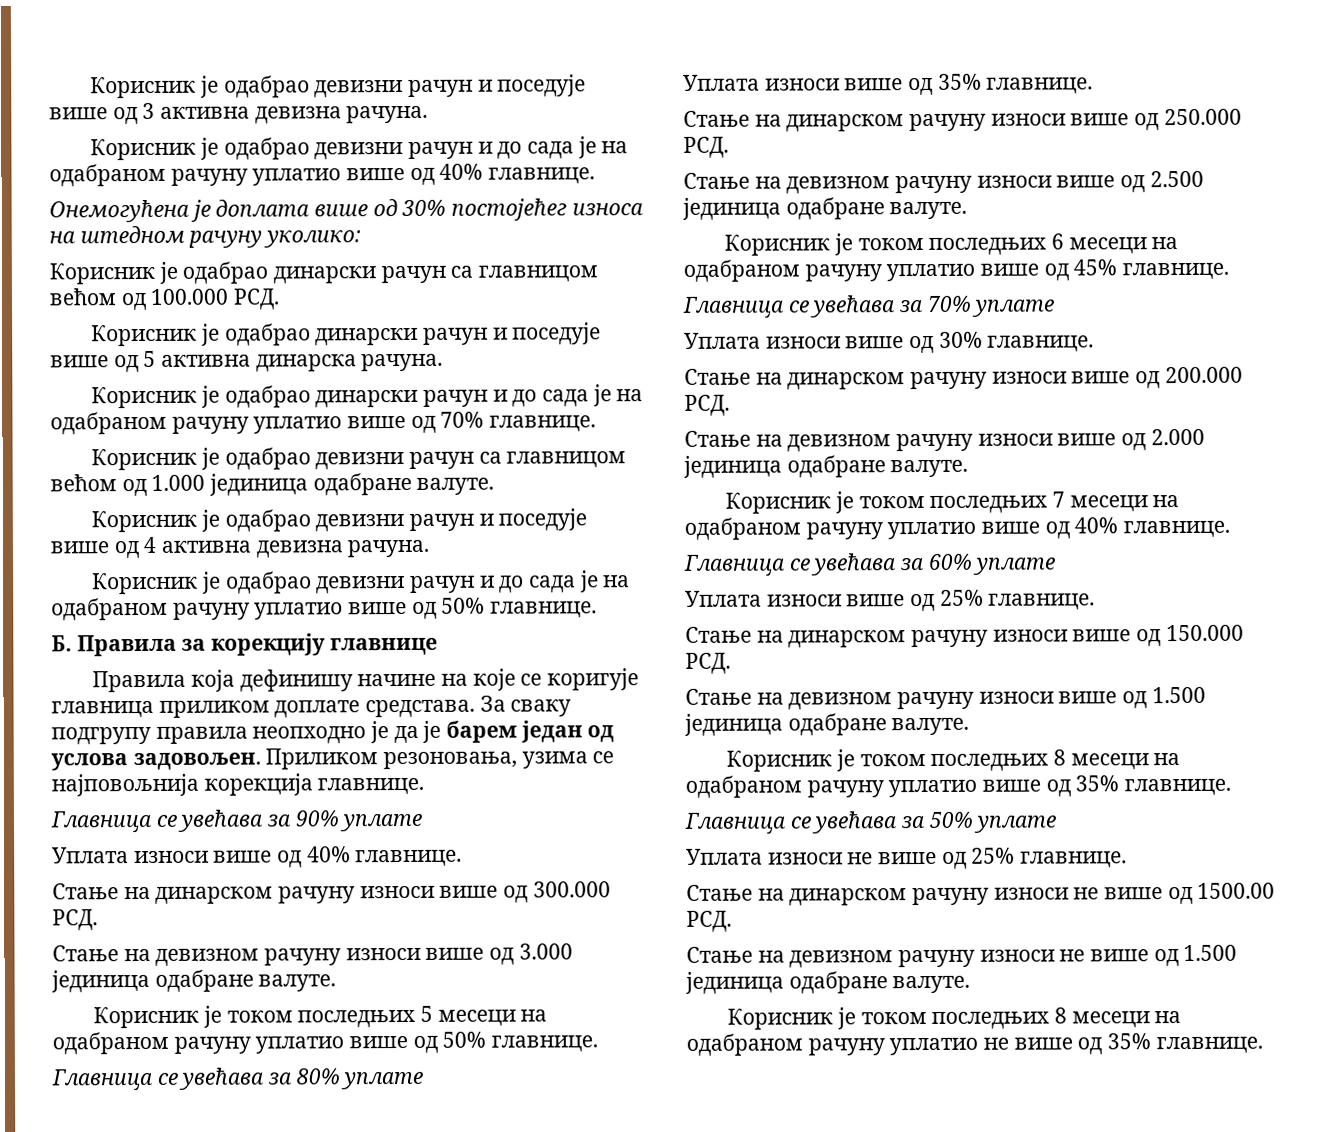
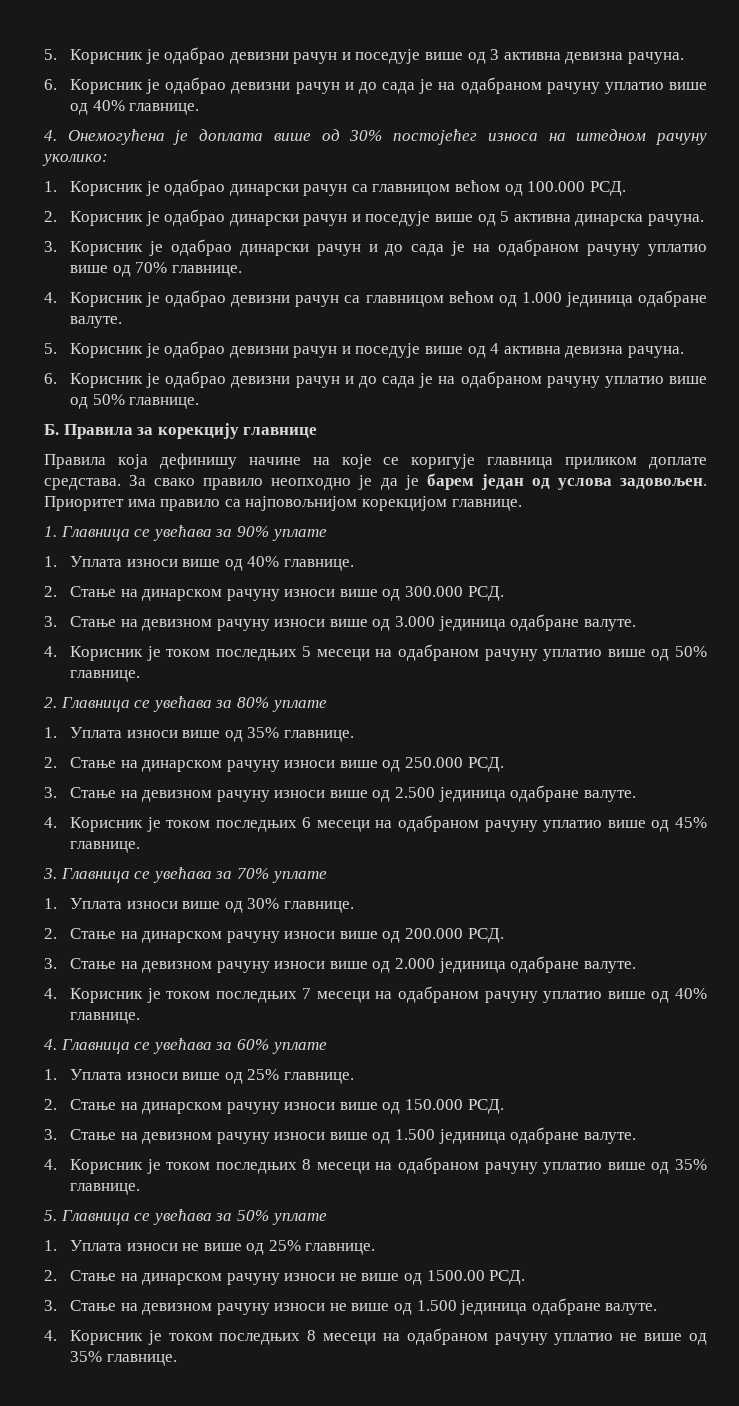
- Корисник је одабрао девизни рачун и поседује више од 3 активна девизна рачуна.
+ 5. Корисник је одабрао девизни рачун и поседује више од 3 активна девизна рачуна.
- Корисник је одабрао девизни рачун и до сада је на одабраном рачуну уплатио више од 40% главнице.
+ 6. Корисник је одабрао девизни рачун и до сада је на одабраном рачуну уплатио више од 40% главнице.
- Онемогућена је доплата више од 30% постојећег износа на штедном рачуну уколико:
+ 4. Онемогућена је доплата више од 30% постојећег износа на штедном рачуну уколико:
- Корисник је одабрао динарски рачун са главницом већом од 100.000 РСД.
+ 1. Корисник је одабрао динарски рачун са главницом већом од 100.000 РСД.
- Корисник је одабрао динарски рачун и поседује више од 5 активна динарска рачуна.
+ 2. Корисник је одабрао динарски рачун и поседује више од 5 активна динарска рачуна.
- Корисник је одабрао динарски рачун и до сада је на одабраном рачуну уплатио више од 70% главнице.
+ 3. Корисник је одабрао динарски рачун и до сада је на одабраном рачуну уплатио више од 70% главнице.
- Корисник је одабрао девизни рачун са главницом већом од 1.000 јединица одабране валуте.
+ 4. Корисник је одабрао девизни рачун са главницом већом од 1.000 јединица одабране валуте.
- Корисник је одабрао девизни рачун и поседује више од 4 активна девизна рачуна.
+ 5. Корисник је одабрао девизни рачун и поседује више од 4 активна девизна рачуна.
- Корисник је одабрао девизни рачун и до сада је на одабраном рачуну уплатио више од 50% главнице.
+ 6. Корисник је одабрао девизни рачун и до сада је на одабраном рачуну уплатио више од 50% главнице.
- За сваку подгрупу правила неопходно је да је барем један од услова задовољен.
+ За свако правило неопходно је да је барем један од услова задовољен.
- Приликом резоновања, узима се најповољнија корекција главнице.
- Главница се увећава за 90% уплате
+ Приоритет има правило са најповољнијом корекцијом главнице.
+ 1. Главница се увећава за 90% уплате
- Уплата износи више од 40% главнице.
+ 1. Уплата износи више од 40% главнице.
- Стање на динарском рачуну износи више од 300.000 РСД.
+ 2. Стање на динарском рачуну износи више од 300.000 РСД.
- Стање на девизном рачуну износи више од 3.000 јединица одабране валуте.
+ 3. Стање на девизном рачуну износи више од 3.000 јединица одабране валуте.
- Корисник је током последњих 5 месеци на одабраном рачуну уплатио више од 50% главнице.
+ 4. Корисник је током последњих 5 месеци на одабраном рачуну уплатио више од 50% главнице.
- Главница се увећава за 80% уплате
+ 2. Главница се увећава за 80% уплате
- Уплата износи више од 35% главнице.
+ 1. Уплата износи више од 35% главнице.
- Стање на динарском рачуну износи више од 250.000 РСД.
+ 2. Стање на динарском рачуну износи више од 250.000 РСД.
- Стање на девизном рачуну износи више од 2.500 јединица одабране валуте.
+ 3. Стање на девизном рачуну износи више од 2.500 јединица одабране валуте.
- Корисник је током последњих 6 месеци на одабраном рачуну уплатио више од 45% главнице.
+ 4. Корисник је током последњих 6 месеци на одабраном рачуну уплатио више од 45% главнице.
- Главница се увећава за 70% уплате
+ 3. Главница се увећава за 70% уплате
- Уплата износи више од 30% главнице.
+ 1. Уплата износи више од 30% главнице.
- Стање на динарском рачуну износи више од 200.000 РСД.
+ 2. Стање на динарском рачуну износи више од 200.000 РСД.
- Стање на девизном рачуну износи више од 2.000 јединица одабране валуте.
+ 3. Стање на девизном рачуну износи више од 2.000 јединица одабране валуте.
- Корисник је током последњих 7 месеци на одабраном рачуну уплатио више од 40% главнице.
+ 4. Корисник је током последњих 7 месеци на одабраном рачуну уплатио више од 40% главнице.
- Главница се увећава за 60% уплате
+ 4. Главница се увећава за 60% уплате
- Уплата износи више од 25% главнице.
+ 1. Уплата износи више од 25% главнице.
- Стање на динарском рачуну износи више од 150.000 РСД.
+ 2. Стање на динарском рачуну износи више од 150.000 РСД.
- Стање на девизном рачуну износи више од 1.500 јединица одабране валуте.
+ 3. Стање на девизном рачуну износи више од 1.500 јединица одабране валуте.
- Корисник је током последњих 8 месеци на одабраном рачуну уплатио више од 35% главнице.
+ 4. Корисник је током последњих 8 месеци на одабраном рачуну уплатио више од 35% главнице.
- Главница се увећава за 50% уплате
+ 5. Главница се увећава за 50% уплате
- Уплата износи не више од 25% главнице.
+ 1. Уплата износи не више од 25% главнице.
- Стање на динарском рачуну износи не више од 1500.00 РСД.
+ 2. Стање на динарском рачуну износи не више од 1500.00 РСД.
- Стање на девизном рачуну износи не више од 1.500 јединица одабране валуте.
+ 3. Стање на девизном рачуну износи не више од 1.500 јединица одабране валуте.
- Корисник је током последњих 8 месеци на одабраном рачуну уплатио не више од 35% главнице.
+ 4. Корисник је током последњих 8 месеци на одабраном рачуну уплатио не више од 35% главнице.

